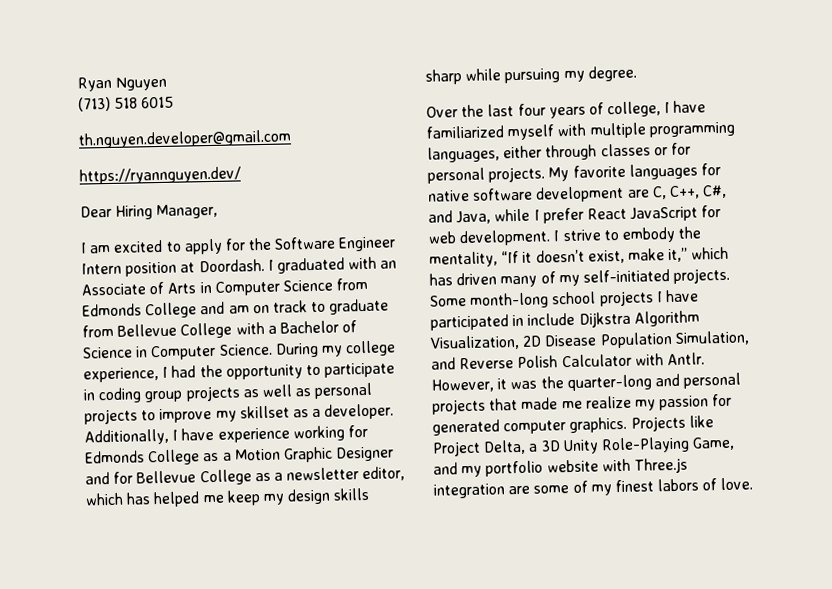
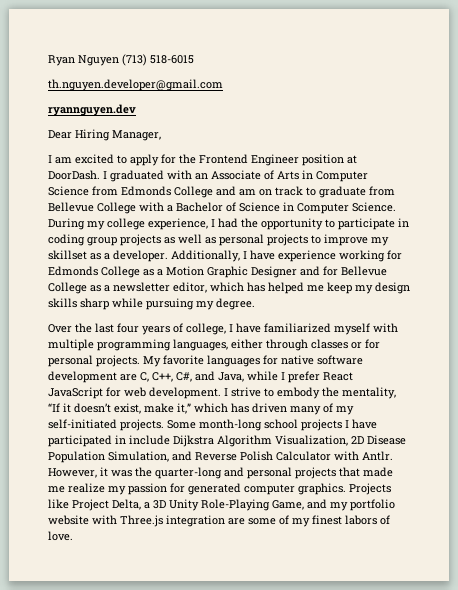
- Ryan Nguyen
- (713) 518 6015
+ Ryan Nguyen (713) 518-6015
- https://ryannguyen.dev/
+ ryannguyen.dev
- I am excited to apply for the Software Engineer Intern position at Doordash.
+ I am excited to apply for the Frontend Engineer position at DoorDash.

